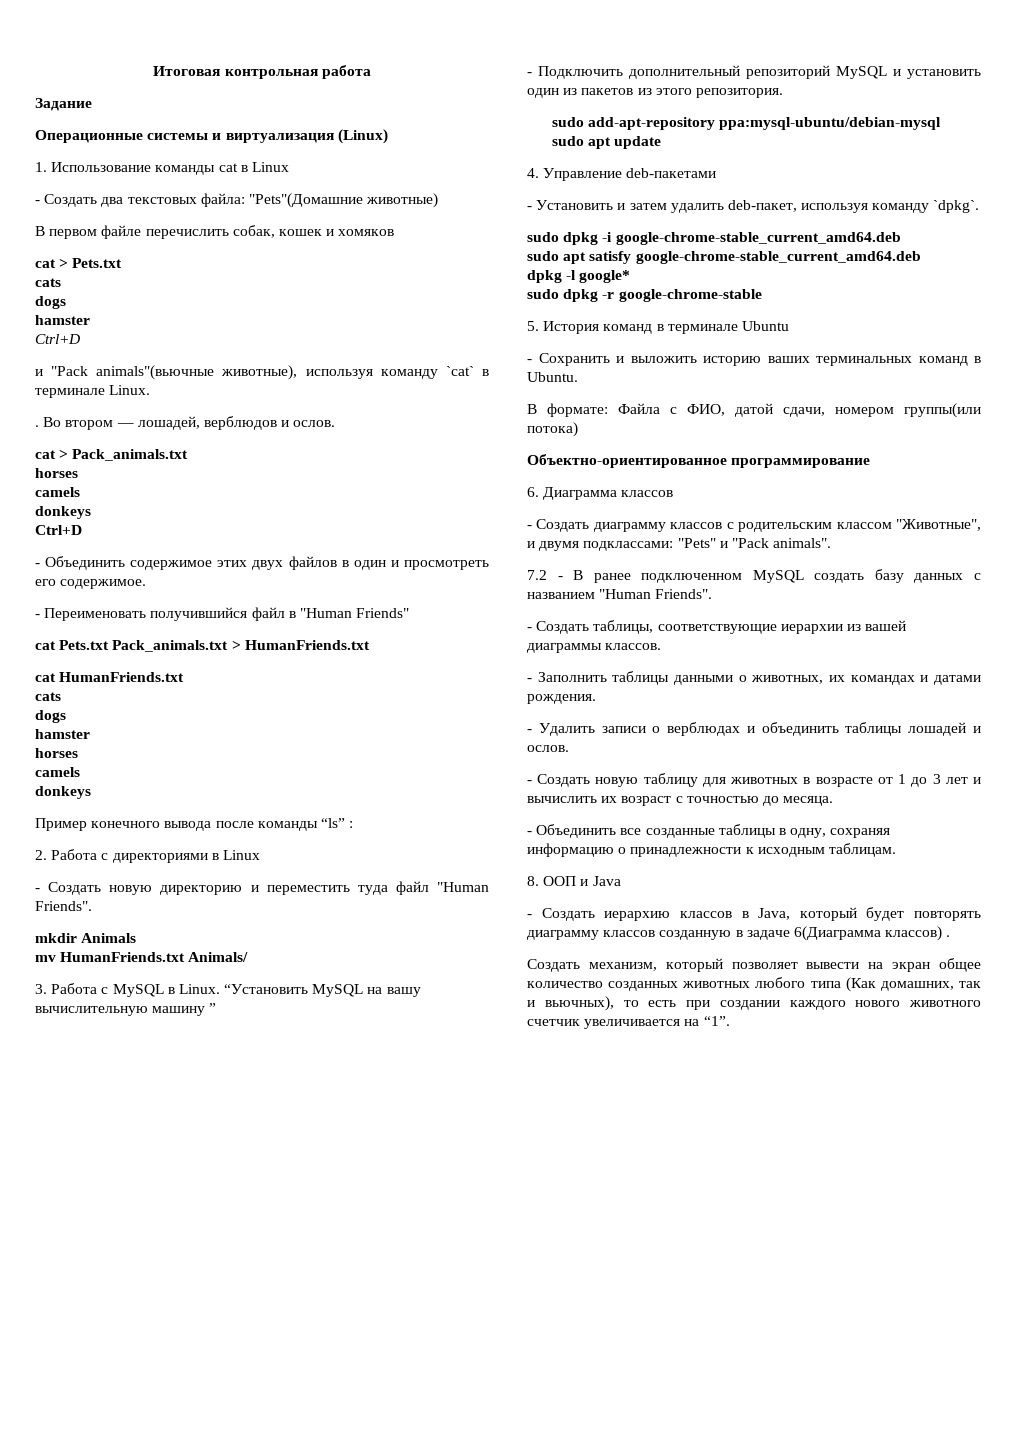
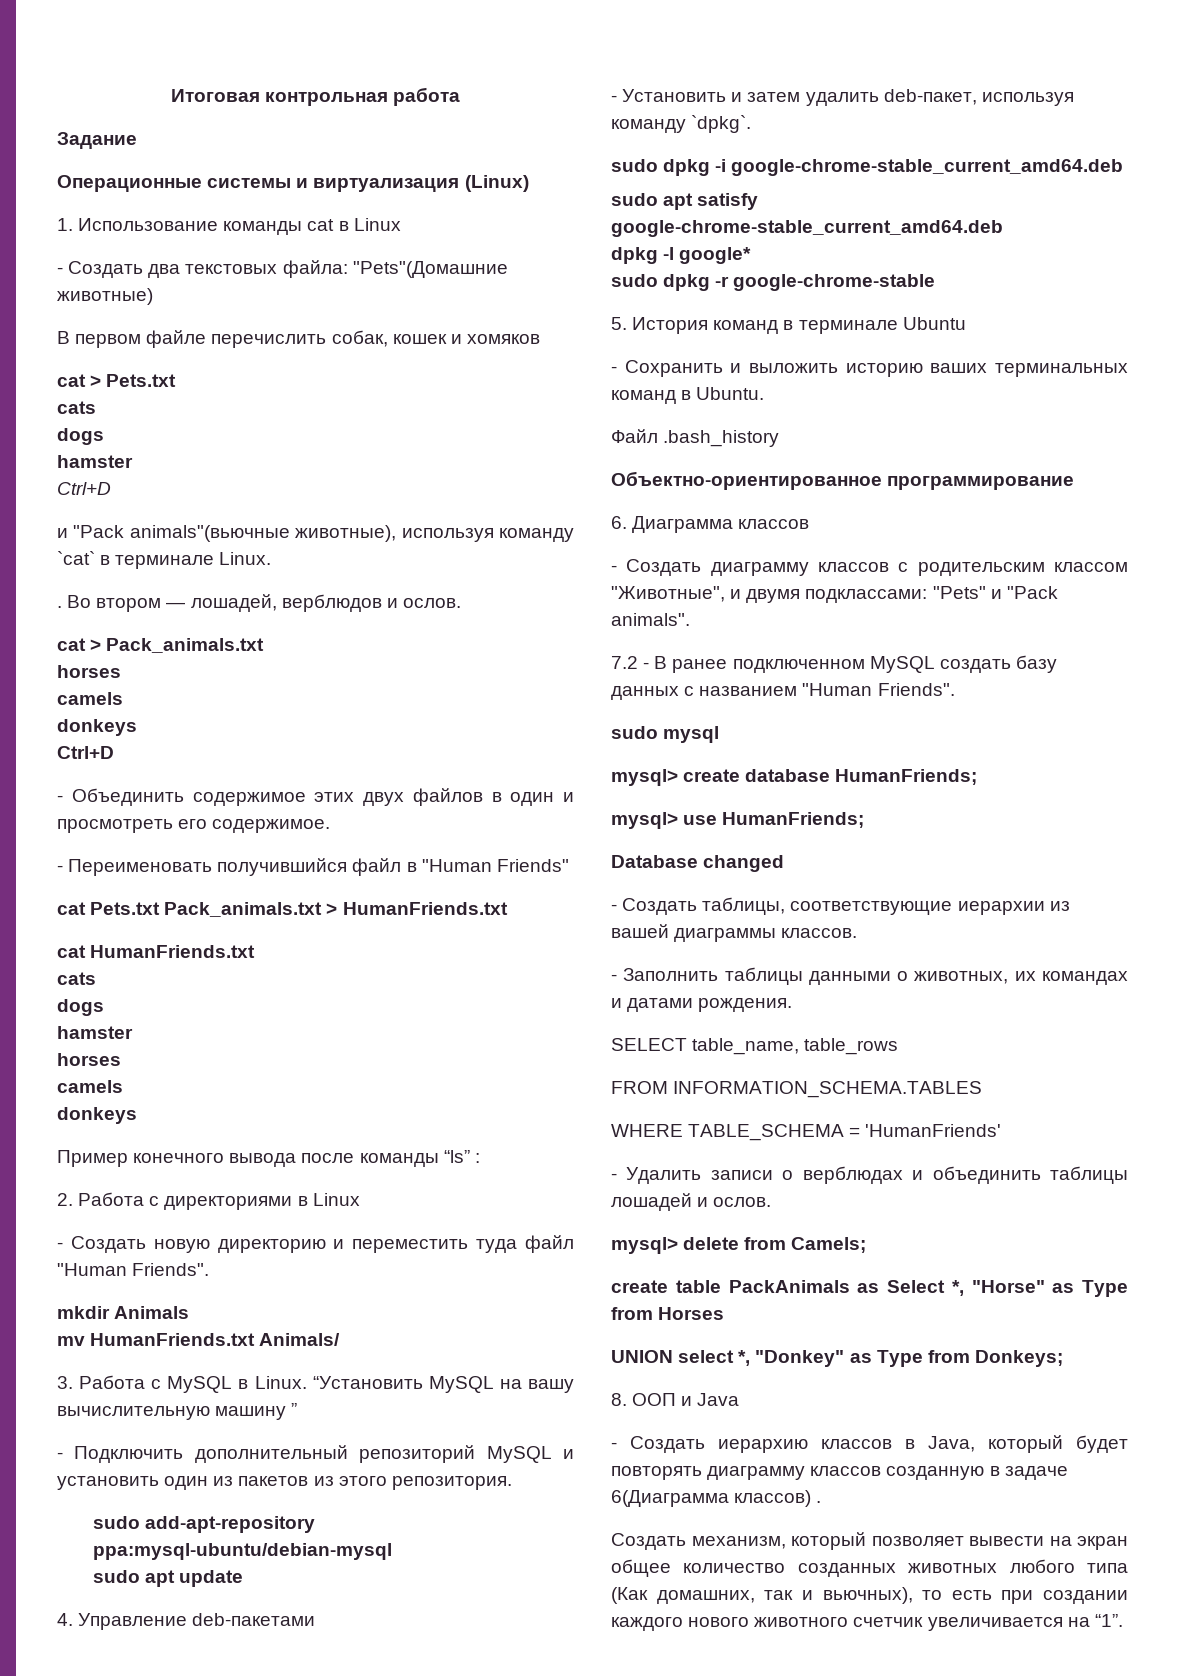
- В формате: Файла с ФИО, датой сдачи, номером группы(или потока)
+ Файл .bash_history
+ sudo mysql
+ mysql> create database HumanFriends;
+ mysql> use HumanFriends;
+ Database changed
+ SELECT table_name, table_rows
+ FROM INFORMATION_SCHEMA.TABLES
+ WHERE TABLE_SCHEMA = 'HumanFriends'
- - Создать новую таблицу для животных в возрасте от 1 до 3 лет и вычислить их возраст с точностью до месяца.
- - Объединить все созданные таблицы в одну, сохраняя информацию о принадлежности к исходным таблицам.
+ mysql> delete from Camels;
+ create table PackAnimals as Select *, "Horse" as Type from Horses
+ UNION select *, "Donkey" as Type from Donkeys;

